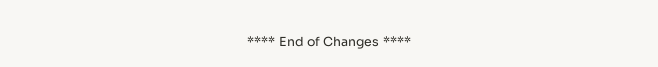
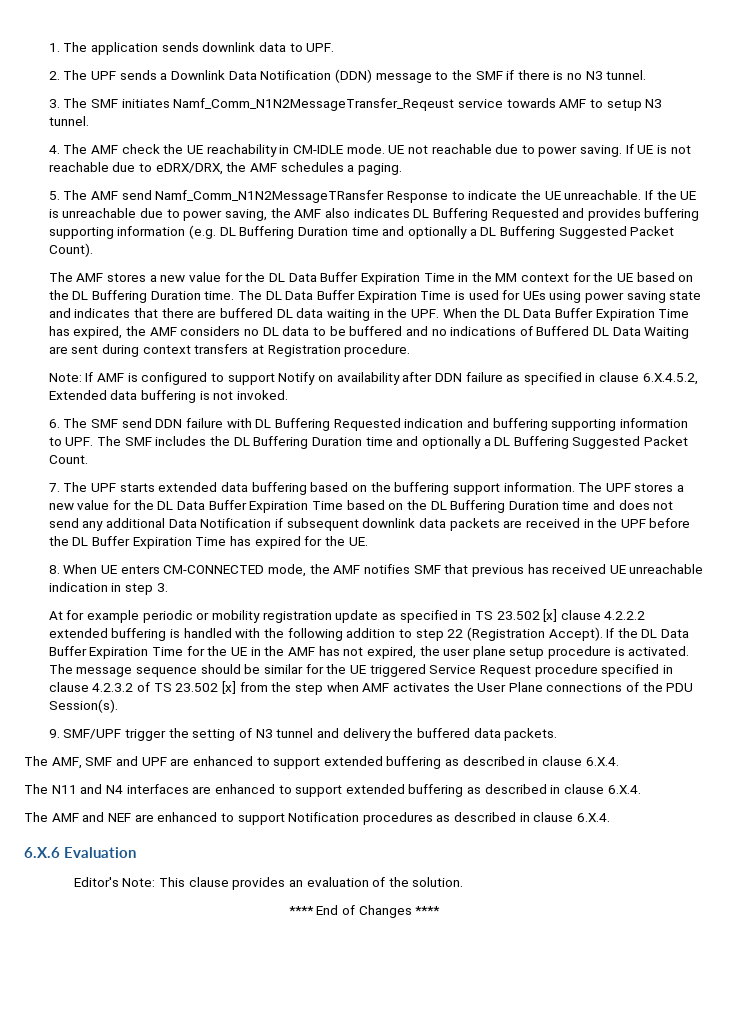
+ 1. The application sends downlink data to UPF.
+ 2. The UPF sends a Downlink Data Notification (DDN) message to the SMF if there is no N3 tunnel.
+ 3. The SMF initiates Namf_Comm_N1N2MessageTransfer_Reqeust service towards AMF to setup N3 tunnel.
+ 4. The AMF check the UE reachability in CM-IDLE mode. UE not reachable due to power saving. If UE is not reachable due to eDRX/DRX, the AMF schedules a paging.
+ 5. The AMF send Namf_Comm_N1N2MessageTRansfer Response to indicate the UE unreachable. If the UE is unreachable due to power saving, the AMF also indicates DL Buffering Requested and provides buffering supporting information (e.g. DL Buffering Duration time and optionally a DL Buffering Suggested Packet Count).
+ The AMF stores a new value for the DL Data Buffer Expiration Time in the MM context for the UE based on the DL Buffering Duration time. The DL Data Buffer Expiration Time is used for UEs using power saving state and indicates that there are buffered DL data waiting in the UPF. When the DL Data Buffer Expiration Time has expired, the AMF considers no DL data to be buffered and no indications of Buffered DL Data Waiting are sent during context transfers at Registration procedure.
+ Note: If AMF is configured to support Notify on availability after DDN failure as specified in clause 6.X.4.5.2, Extended data buffering is not invoked.
+ 6. The SMF send DDN failure with DL Buffering Requested indication and buffering supporting information to UPF. The SMF includes the DL Buffering Duration time and optionally a DL Buffering Suggested Packet Count.
+ 7. The UPF starts extended data buffering based on the buffering support information. The UPF stores a new value for the DL Data Buffer Expiration Time based on the DL Buffering Duration time and does not send any additional Data Notification if subsequent downlink data packets are received in the UPF before the DL Buffer Expiration Time has expired for the UE.
+ 8. When UE enters CM-CONNECTED mode, the AMF notifies SMF that previous has received UE unreachable indication in step 3.
+ At for example periodic or mobility registration update as specified in TS 23.502 [x] clause 4.2.2.2 extended buffering is handled with the following addition to step 22 (Registration Accept). If the DL Data Buffer Expiration Time for the UE in the AMF has not expired, the user plane setup procedure is activated. The message sequence should be similar for the UE triggered Service Request procedure specified in clause 4.2.3.2 of TS 23.502 [x] from the step when AMF activates the User Plane connections of the PDU Session(s).
+ 9. SMF/UPF trigger the setting of N3 tunnel and delivery the buffered data packets.
+ The AMF, SMF and UPF are enhanced to support extended buffering as described in clause 6.X.4.
+ The N11 and N4 interfaces are enhanced to support extended buffering as described in clause 6.X.4.
+ The AMF and NEF are enhanced to support Notification procedures as described in clause 6.X.4.
+ 6.X.6 Evaluation
+ Editor's Note: This clause provides an evaluation of the solution.

